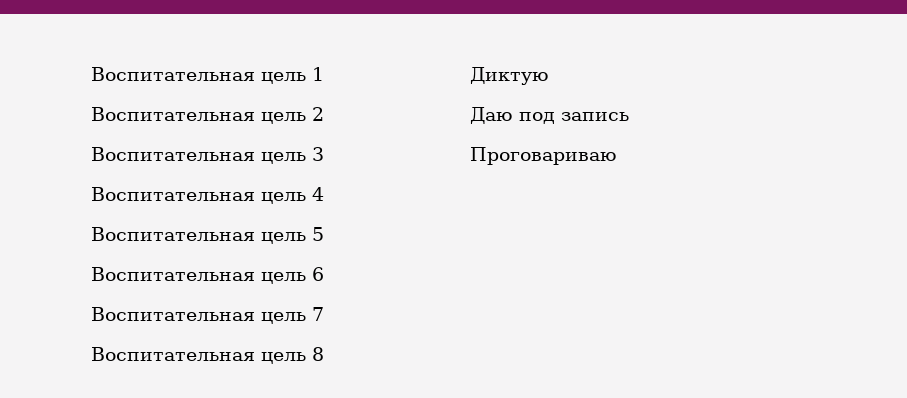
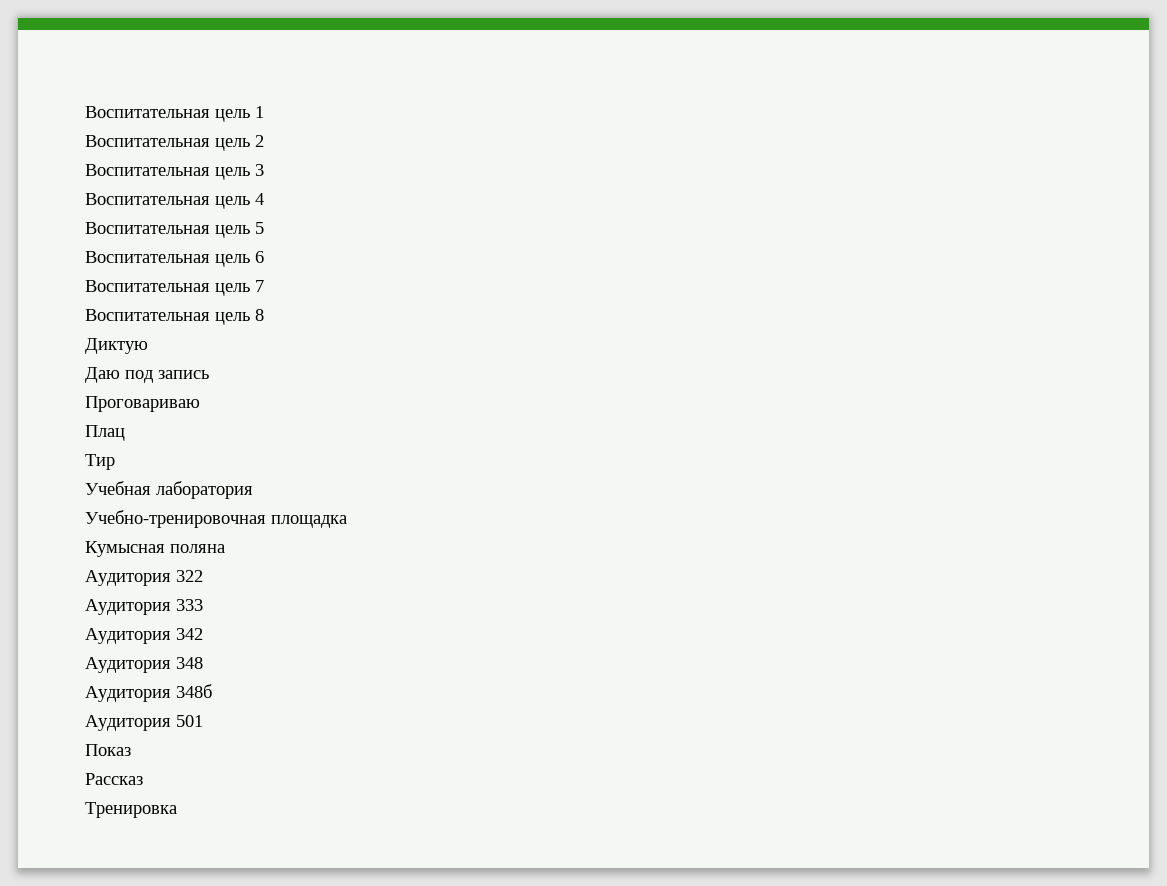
+ Плац
+ Тир
+ Учебная лаборатория
+ Учебно-тренировочная площадка
+ Кумысная поляна
+ Аудитория 322
+ Аудитория 333
+ Аудитория 342
+ Аудитория 348
+ Аудитория 348б
+ Аудитория 501
+ Показ
+ Рассказ
+ Тренировка

